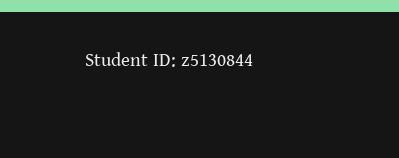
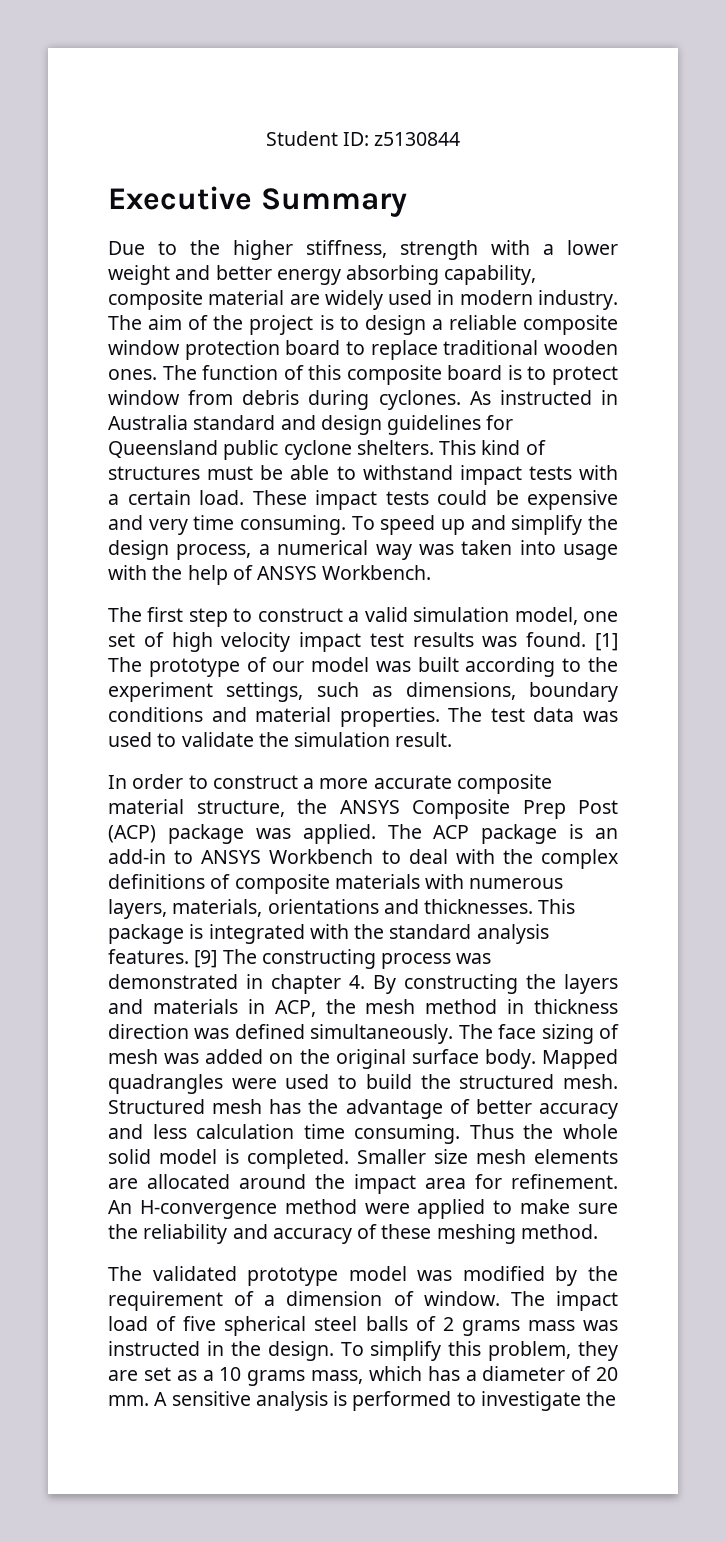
+ Executive Summary
+ Due to the higher stiffness, strength with a lower weight and better energy absorbing capability, composite material are widely used in modern industry. The aim of the project is to design a reliable composite window protection board to replace traditional wooden ones. The function of this composite board is to protect window from debris during cyclones. As instructed in Australia standard and design guidelines for Queensland public cyclone shelters. This kind of structures must be able to withstand impact tests with a certain load. These impact tests could be expensive and very time consuming. To speed up and simplify the design process, a numerical way was taken into usage with the help of ANSYS Workbench.
+ The first step to construct a valid simulation model, one set of high velocity impact test results was found. [1] The prototype of our model was built according to the experiment settings, such as dimensions, boundary conditions and material properties. The test data was used to validate the simulation result.
+ In order to construct a more accurate composite material structure, the ANSYS Composite Prep Post (ACP) package was applied. The ACP package is an add-in to ANSYS Workbench to deal with the complex definitions of composite materials with numerous layers, materials, orientations and thicknesses. This package is integrated with the standard analysis features. [9] The constructing process was demonstrated in chapter 4. By constructing the layers and materials in ACP, the mesh method in thickness direction was defined simultaneously. The face sizing of mesh was added on the original surface body. Mapped quadrangles were used to build the structured mesh. Structured mesh has the advantage of better accuracy and less calculation time consuming. Thus the whole solid model is completed. Smaller size mesh elements are allocated around the impact area for refinement. An H-convergence method were applied to make sure the reliability and accuracy of these meshing method.
+ The validated prototype model was modified by the requirement of a dimension of window. The impact load of five spherical steel balls of 2 grams mass was instructed in the design. To simplify this problem, they are set as a 10 grams mass, which has a diameter of 20 mm. A sensitive analysis is performed to investigate the

